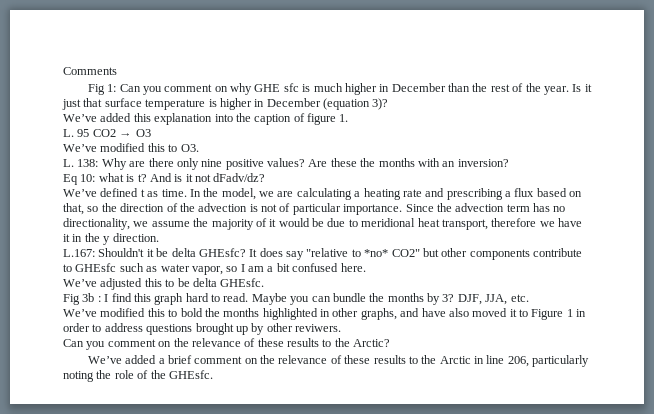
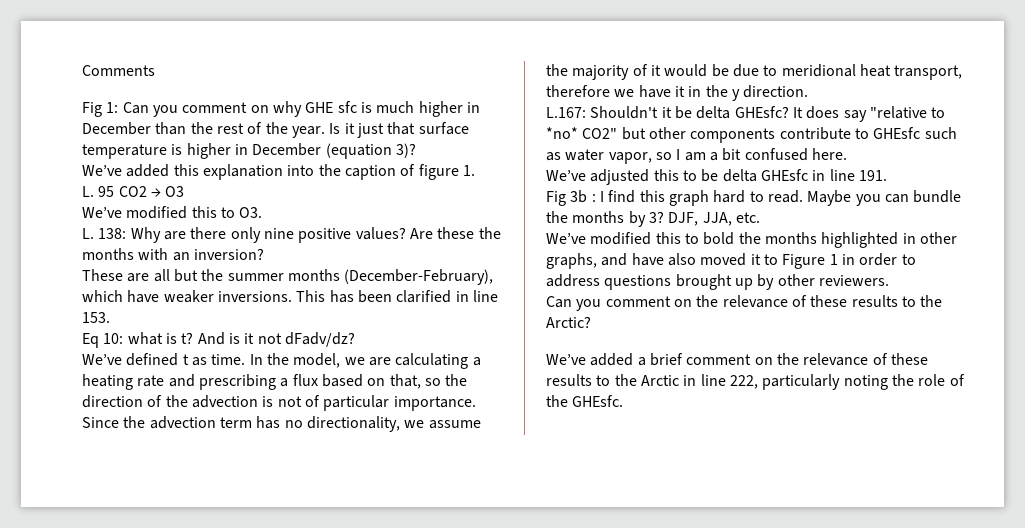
+ These are all but the summer months (December-February), which have weaker inversions. This has been clarified in line 153.
- We’ve adjusted this to be delta GHEsfc.
+ We’ve adjusted this to be delta GHEsfc in line 191.
- We’ve modified this to bold the months highlighted in other graphs, and have also moved it to Figure 1 in order to address questions brought up by other reviwers.
+ We’ve modified this to bold the months highlighted in other graphs, and have also moved it to Figure 1 in order to address questions brought up by other reviewers.
- We’ve added a brief comment on the relevance of these results to the Arctic in line 206, particularly noting the role of the GHEsfc.
+ We’ve added a brief comment on the relevance of these results to the Arctic in line 222, particularly noting the role of the GHEsfc.

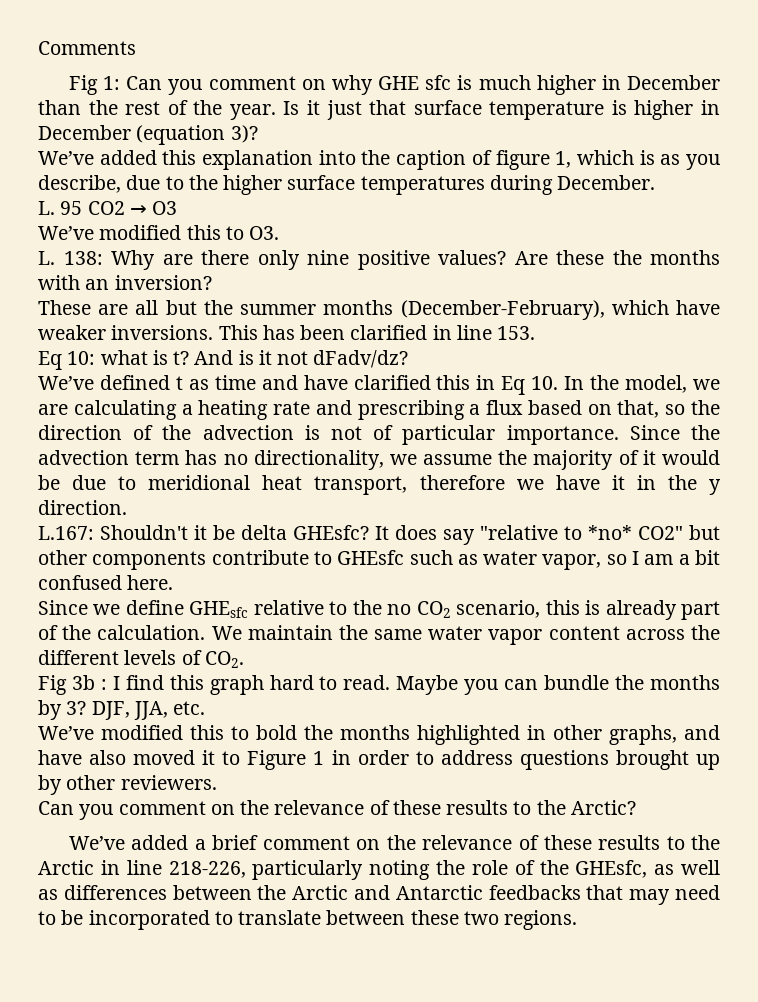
- We’ve added this explanation into the caption of figure 1.
+ We’ve added this explanation into the caption of figure 1, which is as you describe, due to the higher surface temperatures during December.
- We’ve defined t as time. In the model, we are calculating a heating rate and prescribing a flux based on that, so the direction of the advection is not of particular importance.
+ We’ve defined t as time and have clarified this in Eq 10. In the model, we are calculating a heating rate and prescribing a flux based on that, so the direction of the advection is not of particular importance.
- We’ve adjusted this to be delta GHEsfc in line 191.
+ Since we define GHEsfc relative to the no CO2 scenario, this is already part of the calculation. We maintain the same water vapor content across the different levels of CO2.
- We’ve added a brief comment on the relevance of these results to the Arctic in line 222, particularly noting the role of the GHEsfc.
+ We’ve added a brief comment on the relevance of these results to the Arctic in line 218-226, particularly noting the role of the GHEsfc, as well as differences between the Arctic and Antarctic feedbacks that may need to be incorporated to translate between these two regions.

